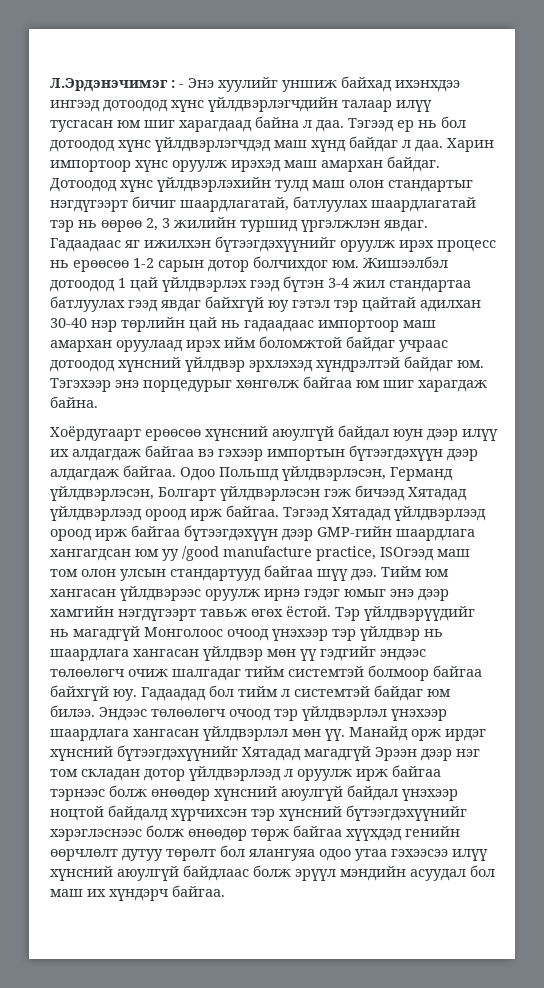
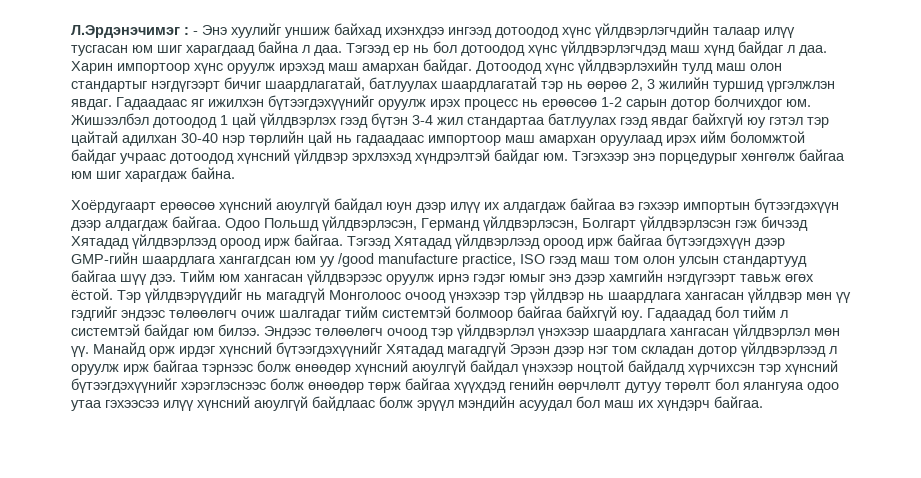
- Тэгээд Хятадад үйлдвэрлээд ороод ирж байгаа бүтээгдэхүүн дээр GMP-гийн шаардлага хангагдсан юм уу /good manufacture practice, ISOгээд маш том олон улсын стандартууд байгаа шүү дээ.
+ Тэгээд Хятадад үйлдвэрлээд ороод ирж байгаа бүтээгдэхүүн дээр GMP-гийн шаардлага хангагдсан юм уу /good manufacture practice, ISO гээд маш том олон улсын стандартууд байгаа шүү дээ.

